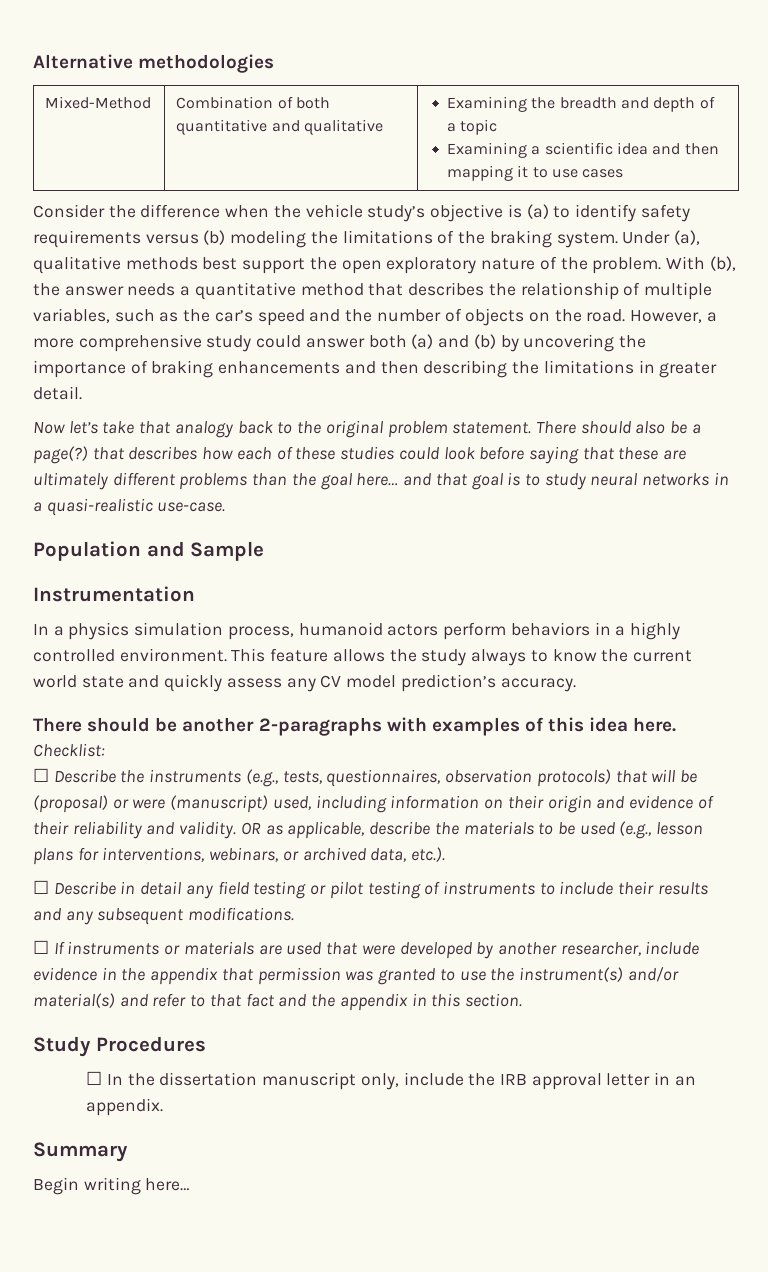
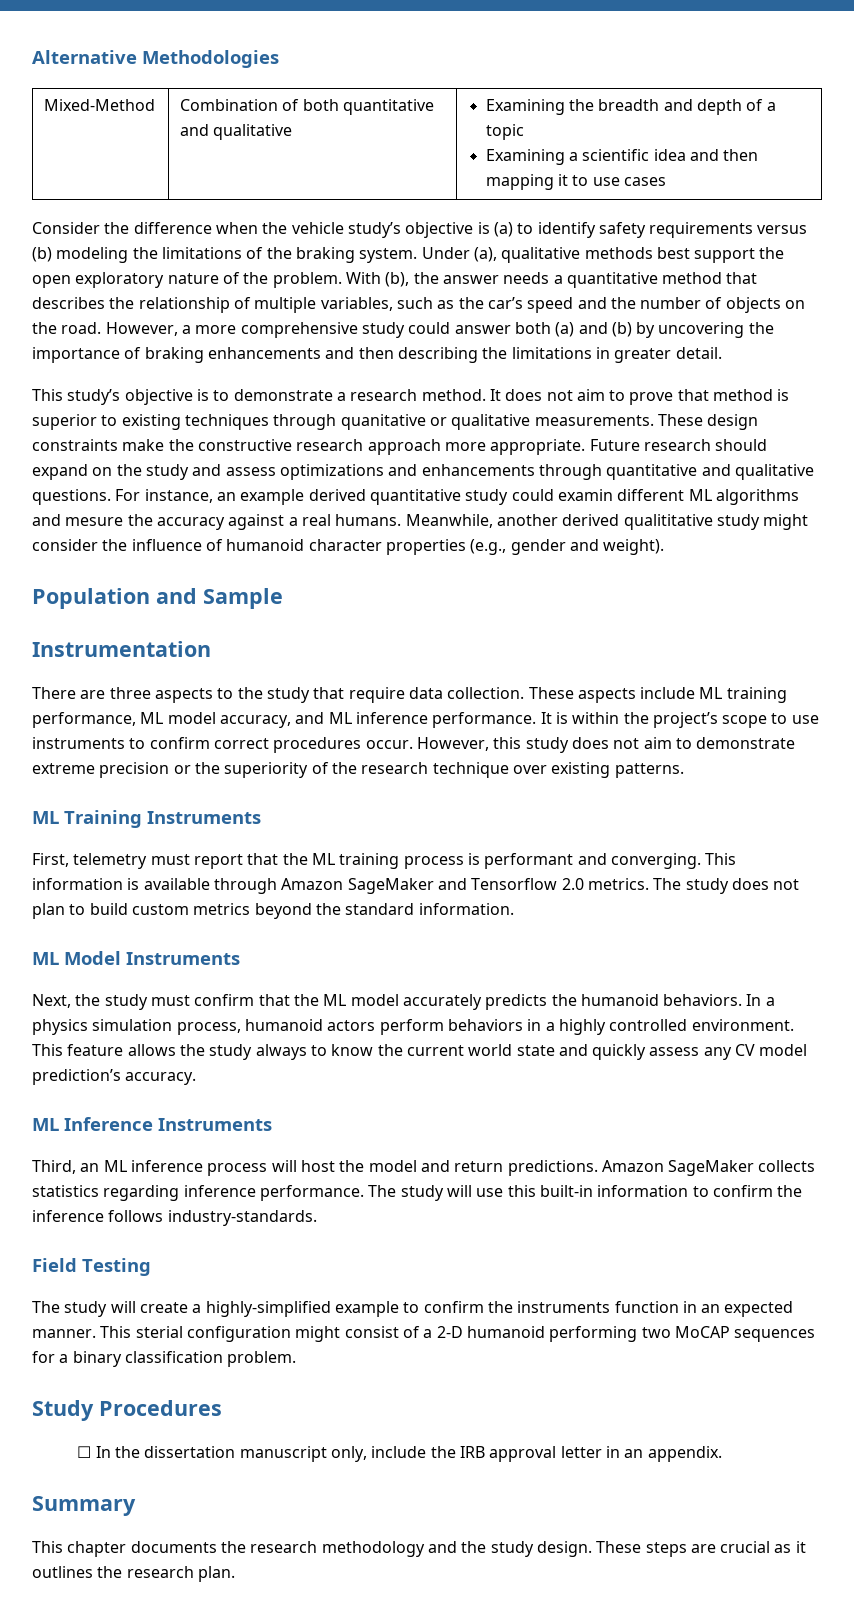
- Alternative methodologies
+ Alternative Methodologies
- Now let’s take that analogy back to the original problem statement. There should also be a page(?) that describes how each of these studies could look before saying that these are ultimately different problems than the goal here… and that goal is to study neural networks in a quasi-realistic use-case.
+ This study’s objective is to demonstrate a research method. It does not aim to prove that method is superior to existing techniques through quanitative or qualitative measurements. These design constraints make the constructive research approach more appropriate. Future research should expand on the study and assess optimizations and enhancements through quantitative and qualitative questions. For instance, an example derived quantitative study could examin different ML algorithms and mesure the accuracy against a real humans. Meanwhile, another derived qualititative study might consider the influence of humanoid character properties (e.g., gender and weight).
  Population and Sample
  Instrumentation
- In a physics simulation process, humanoid actors perform behaviors in a highly controlled environment.
+ There are three aspects to the study that require data collection. These aspects include ML training performance, ML model accuracy, and ML inference performance. It is within the project’s scope to use instruments to confirm correct procedures occur. However, this study does not aim to demonstrate extreme precision or the superiority of the research technique over existing patterns.
+ ML Training Instruments
+ First, telemetry must report that the ML training process is performant and converging. This information is available through Amazon SageMaker and Tensorflow 2.0 metrics. The study does not plan to build custom metrics beyond the standard information.
+ ML Model Instruments
+ Next, the study must confirm that the ML model accurately predicts the humanoid behaviors. In a physics simulation process, humanoid actors perform behaviors in a highly controlled environment.
- There should be another 2-paragraphs with examples of this idea here.
- Checklist:
- ☐ Describe the instruments (e.g., tests, questionnaires, observation protocols) that will be (proposal) or were (manuscript) used, including information on their origin and evidence of their reliability and validity. OR as applicable, describe the materials to be used (e.g., lesson plans for interventions, webinars, or archived data, etc.).
- ☐ Describe in detail any field testing or pilot testing of instruments to include their results and any subsequent modifications.
- ☐ If instruments or materials are used that were developed by another researcher, include evidence in the appendix that permission was granted to use the instrument(s) and/or material(s) and refer to that fact and the appendix in this section.
+ ML Inference Instruments
+ Third, an ML inference process will host the model and return predictions. Amazon SageMaker collects statistics regarding inference performance. The study will use this built-in information to confirm the inference follows industry-standards.
+ Field Testing
+ The study will create a highly-simplified example to confirm the instruments function in an expected manner. This sterial configuration might consist of a 2-D humanoid performing two MoCAP sequences for a binary classification problem.
- Begin writing here…
+ This chapter documents the research methodology and the study design. These steps are crucial as it outlines the research plan.

